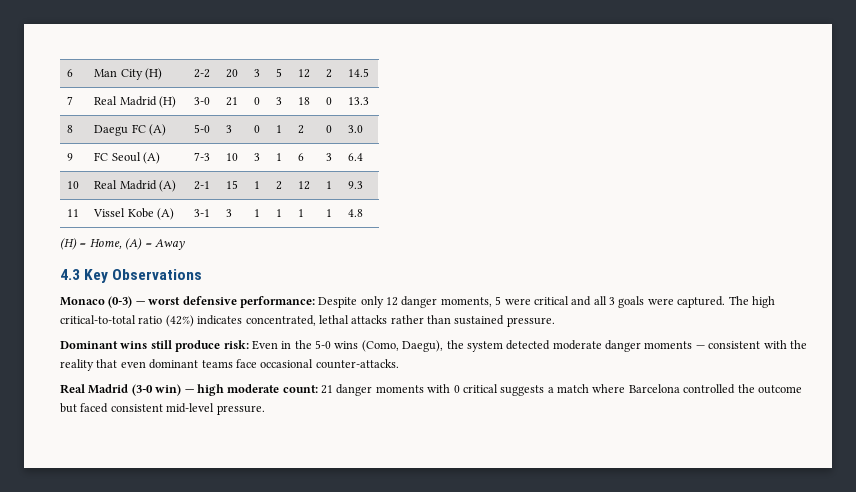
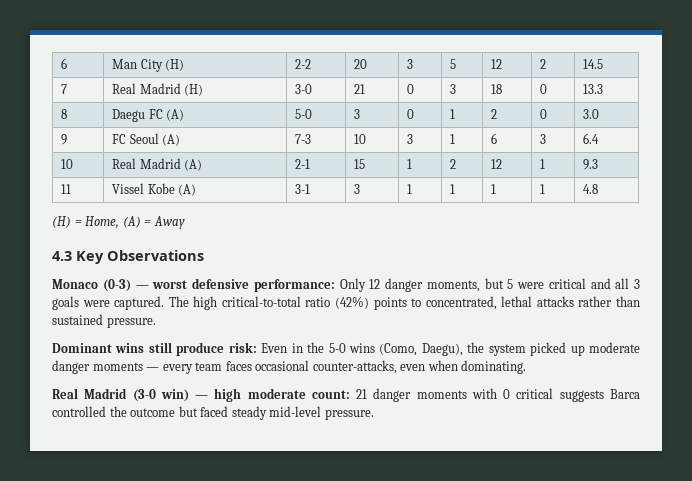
- Monaco (0-3) — worst defensive performance: Despite only 12 danger moments, 5 were critical and all 3 goals were captured.
+ Monaco (0-3) — worst defensive performance: Only 12 danger moments, but 5 were critical and all 3 goals were captured.
- The high critical-to-total ratio (42%) indicates concentrated, lethal attacks rather than sustained pressure.
+ The high critical-to-total ratio (42%) points to concentrated, lethal attacks rather than sustained pressure.
- Dominant wins still produce risk: Even in the 5-0 wins (Como, Daegu), the system detected moderate danger moments — consistent with the reality that even dominant teams face occasional counter-attacks.
+ Dominant wins still produce risk: Even in the 5-0 wins (Como, Daegu), the system picked up moderate danger moments — every team faces occasional counter-attacks, even when dominating.
- Real Madrid (3-0 win) — high moderate count: 21 danger moments with 0 critical suggests a match where Barcelona controlled the outcome but faced consistent mid-level pressure.
+ Real Madrid (3-0 win) — high moderate count: 21 danger moments with 0 critical suggests Barca controlled the outcome but faced steady mid-level pressure.

